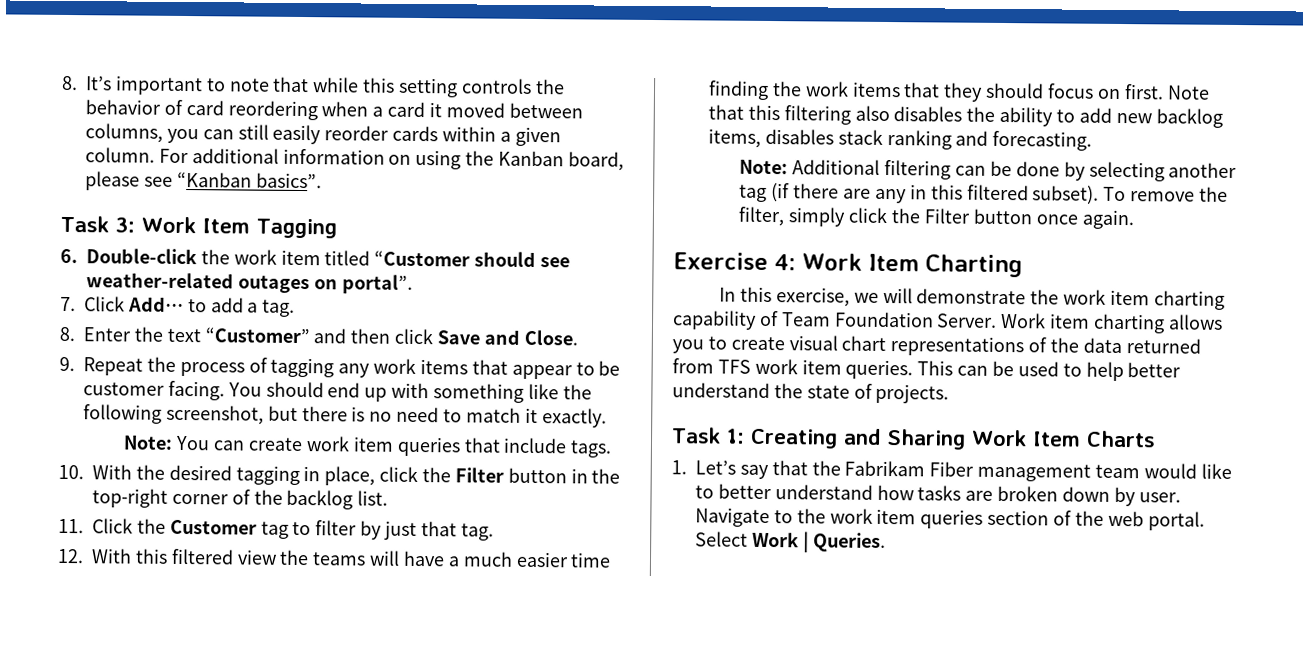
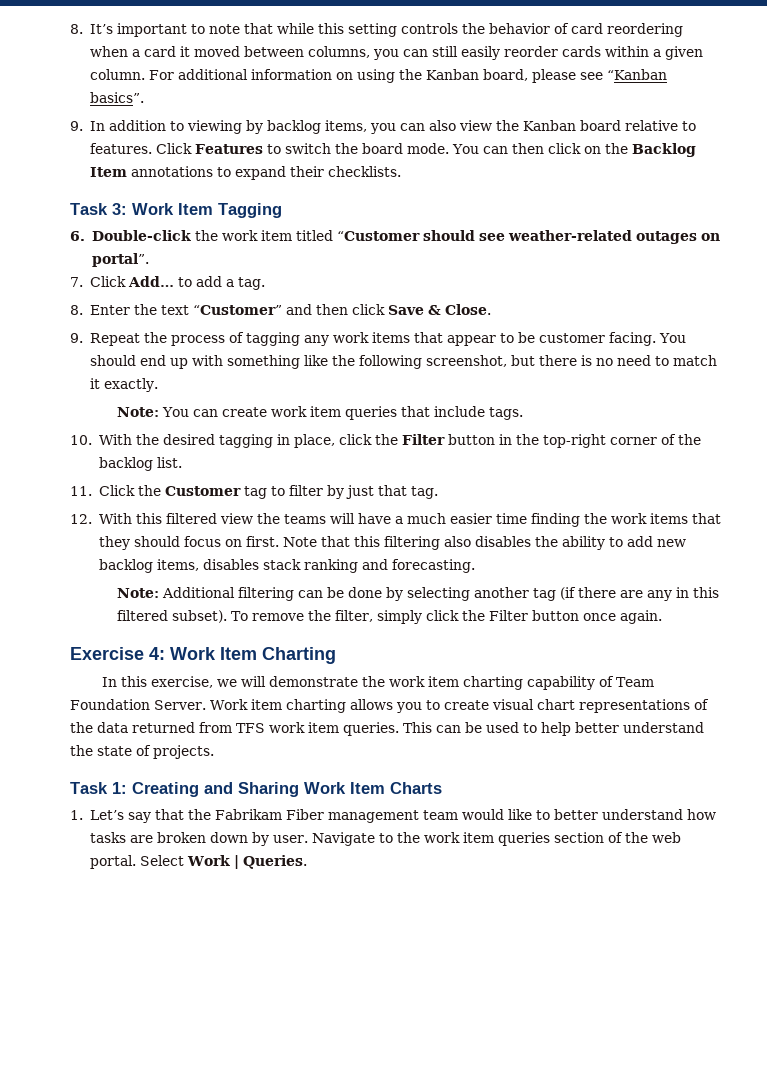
+ 9. In addition to viewing by backlog items, you can also view the Kanban board relative to features. Click Features to switch the board mode. You can then click on the Backlog Item annotations to expand their checklists.
- 8. Enter the text “Customer” and then click Save and Close.
+ 8. Enter the text “Customer” and then click Save & Close.

